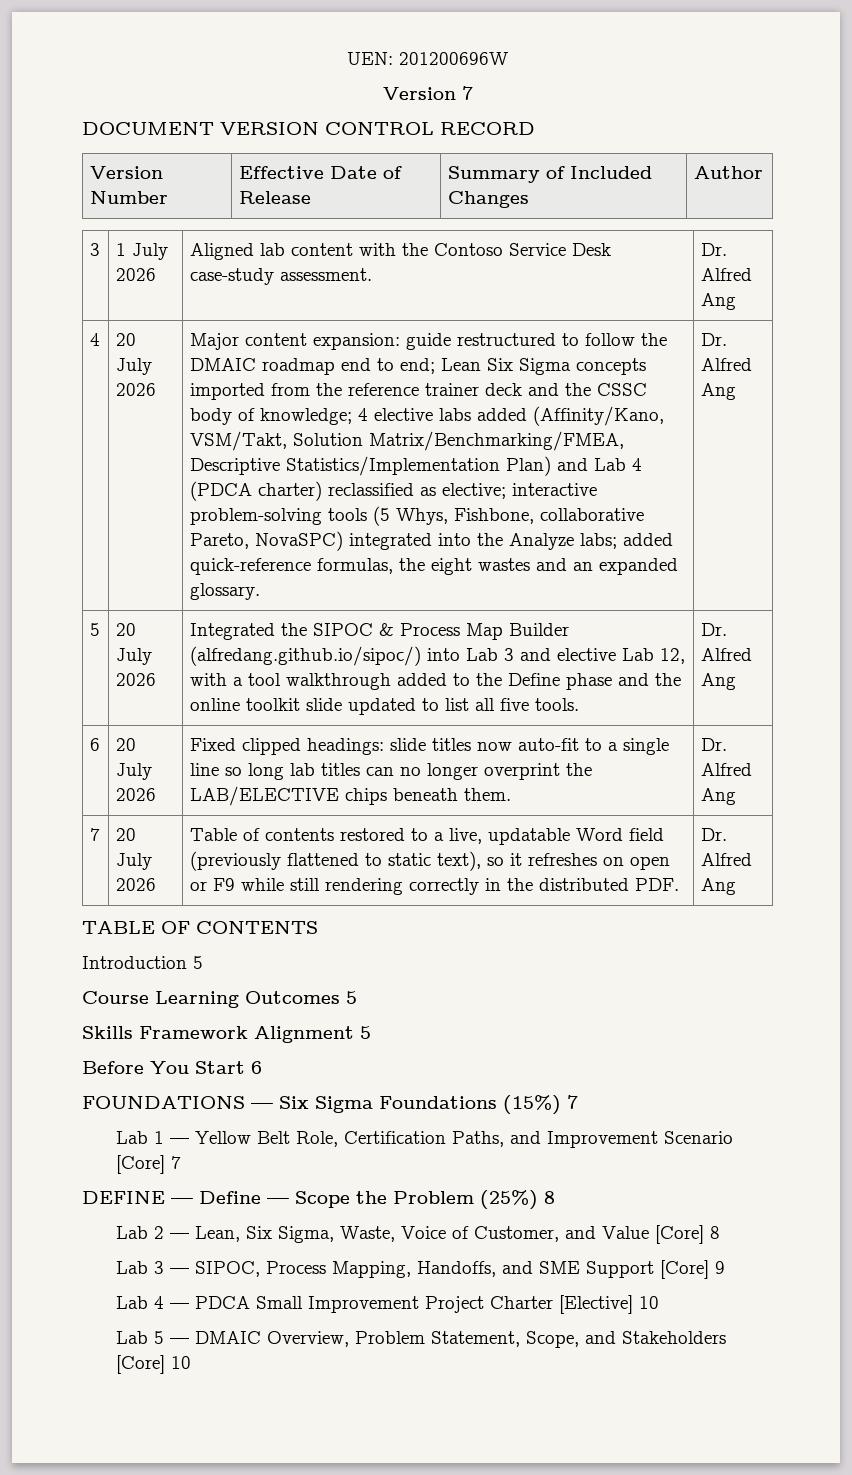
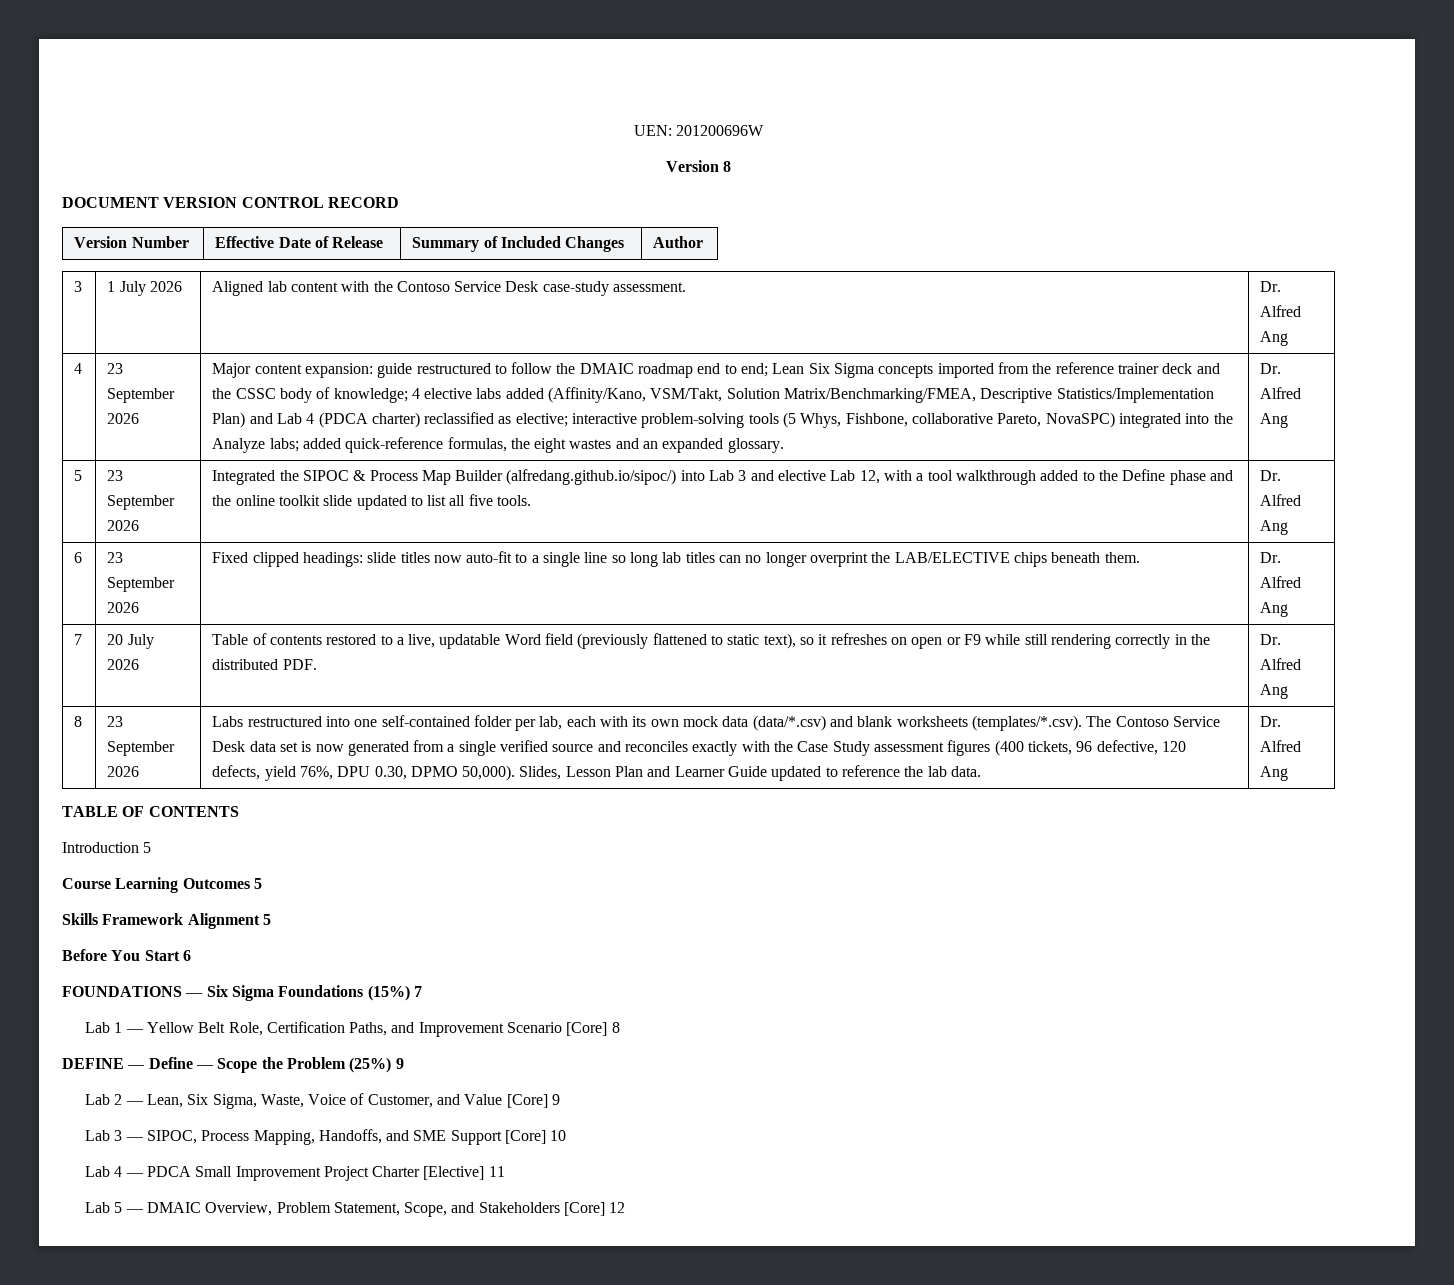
- Version 7
+ Version 8
- 4 | 20 July 2026
+ 4 | 23 September 2026
- 5 | 20 July 2026
+ 5 | 23 September 2026
- 6 | 20 July 2026 | Fixed clipped headings: slide titles now auto-fit to a single line so long lab titles can no longer overprint the LAB/ELECTIVE chips beneath them. | Dr. Alfred Ang
+ 6 | 23 September 2026 | Fixed clipped headings: slide titles now auto-fit to a single line so long lab titles can no longer overprint the LAB/ELECTIVE chips beneath them. | Dr. Alfred Ang
+ 8 | 23 September 2026 | Labs restructured into one self-contained folder per lab, each with its own mock data (data/*.csv) and blank worksheets (templates/*.csv). The Contoso Service Desk data set is now generated from a single verified source and reconciles exactly with the Case Study assessment figures (400 tickets, 96 defective, 120 defects, yield 76%, DPU 0.30, DPMO 50,000). Slides, Lesson Plan and Learner Guide updated to reference the lab data. | Dr. Alfred Ang
- Lab 1 — Yellow Belt Role, Certification Paths, and Improvement Scenario [Core] 7
+ Lab 1 — Yellow Belt Role, Certification Paths, and Improvement Scenario [Core] 8
- DEFINE — Define — Scope the Problem (25%) 8
+ DEFINE — Define — Scope the Problem (25%) 9
- Lab 2 — Lean, Six Sigma, Waste, Voice of Customer, and Value [Core] 8
+ Lab 2 — Lean, Six Sigma, Waste, Voice of Customer, and Value [Core] 9
- Lab 3 — SIPOC, Process Mapping, Handoffs, and SME Support [Core] 9
+ Lab 3 — SIPOC, Process Mapping, Handoffs, and SME Support [Core] 10
- Lab 4 — PDCA Small Improvement Project Charter [Elective] 10
+ Lab 4 — PDCA Small Improvement Project Charter [Elective] 11
- Lab 5 — DMAIC Overview, Problem Statement, Scope, and Stakeholders [Core] 10
+ Lab 5 — DMAIC Overview, Problem Statement, Scope, and Stakeholders [Core] 12

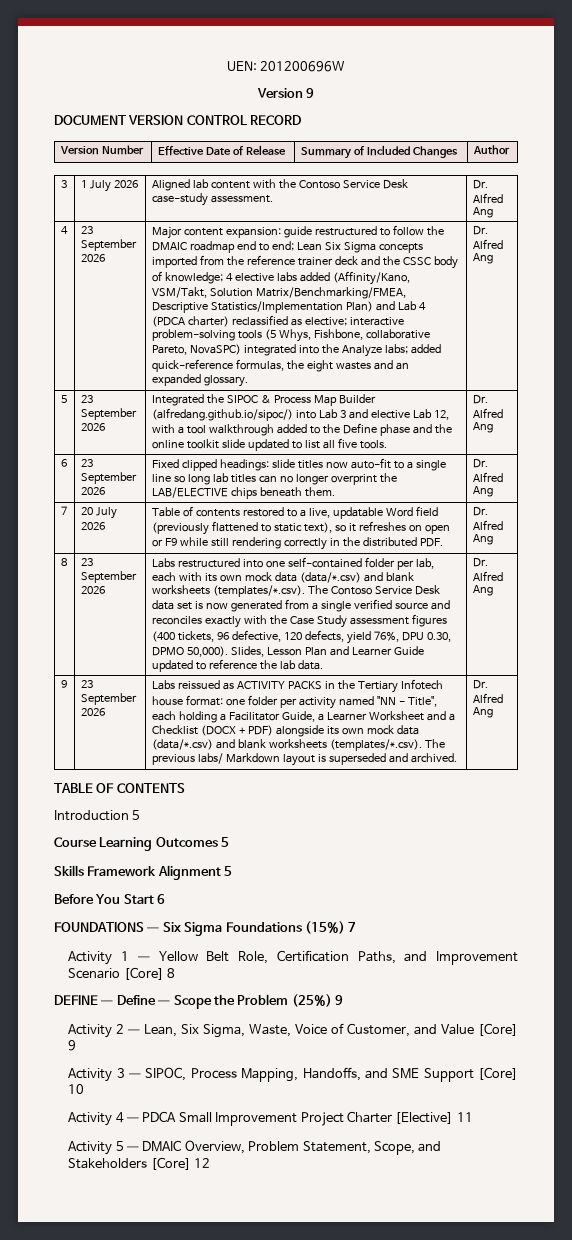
- Version 8
+ Version 9
+ 9 | 23 September 2026 | Labs reissued as ACTIVITY PACKS in the Tertiary Infotech house format: one folder per activity named "NN - Title", each holding a Facilitator Guide, a Learner Worksheet and a Checklist (DOCX + PDF) alongside its own mock data (data/*.csv) and blank worksheets (templates/*.csv). The previous labs/ Markdown layout is superseded and archived. | Dr. Alfred Ang
- Lab 1 — Yellow Belt Role, Certification Paths, and Improvement Scenario [Core] 8
+ Activity 1 — Yellow Belt Role, Certification Paths, and Improvement Scenario [Core] 8
- Lab 2 — Lean, Six Sigma, Waste, Voice of Customer, and Value [Core] 9
+ Activity 2 — Lean, Six Sigma, Waste, Voice of Customer, and Value [Core] 9
- Lab 3 — SIPOC, Process Mapping, Handoffs, and SME Support [Core] 10
+ Activity 3 — SIPOC, Process Mapping, Handoffs, and SME Support [Core] 10
- Lab 4 — PDCA Small Improvement Project Charter [Elective] 11
+ Activity 4 — PDCA Small Improvement Project Charter [Elective] 11
- Lab 5 — DMAIC Overview, Problem Statement, Scope, and Stakeholders [Core] 12
+ Activity 5 — DMAIC Overview, Problem Statement, Scope, and Stakeholders [Core] 12

